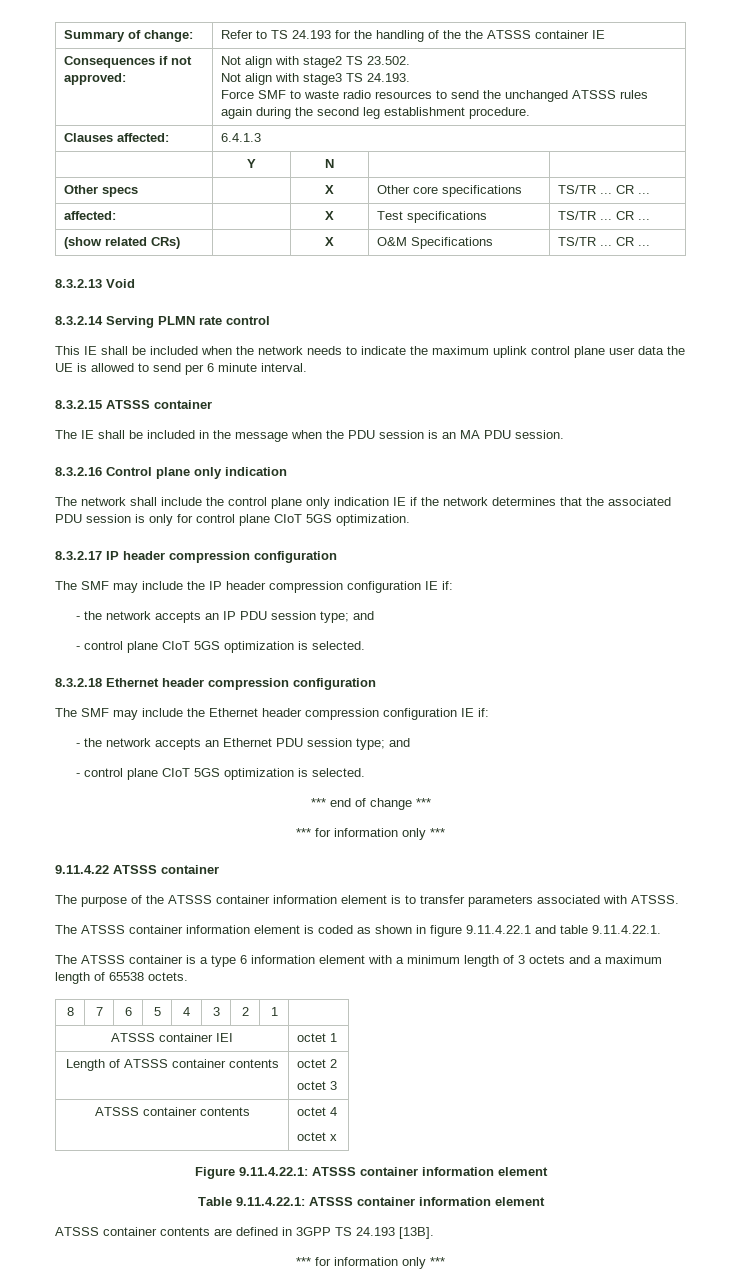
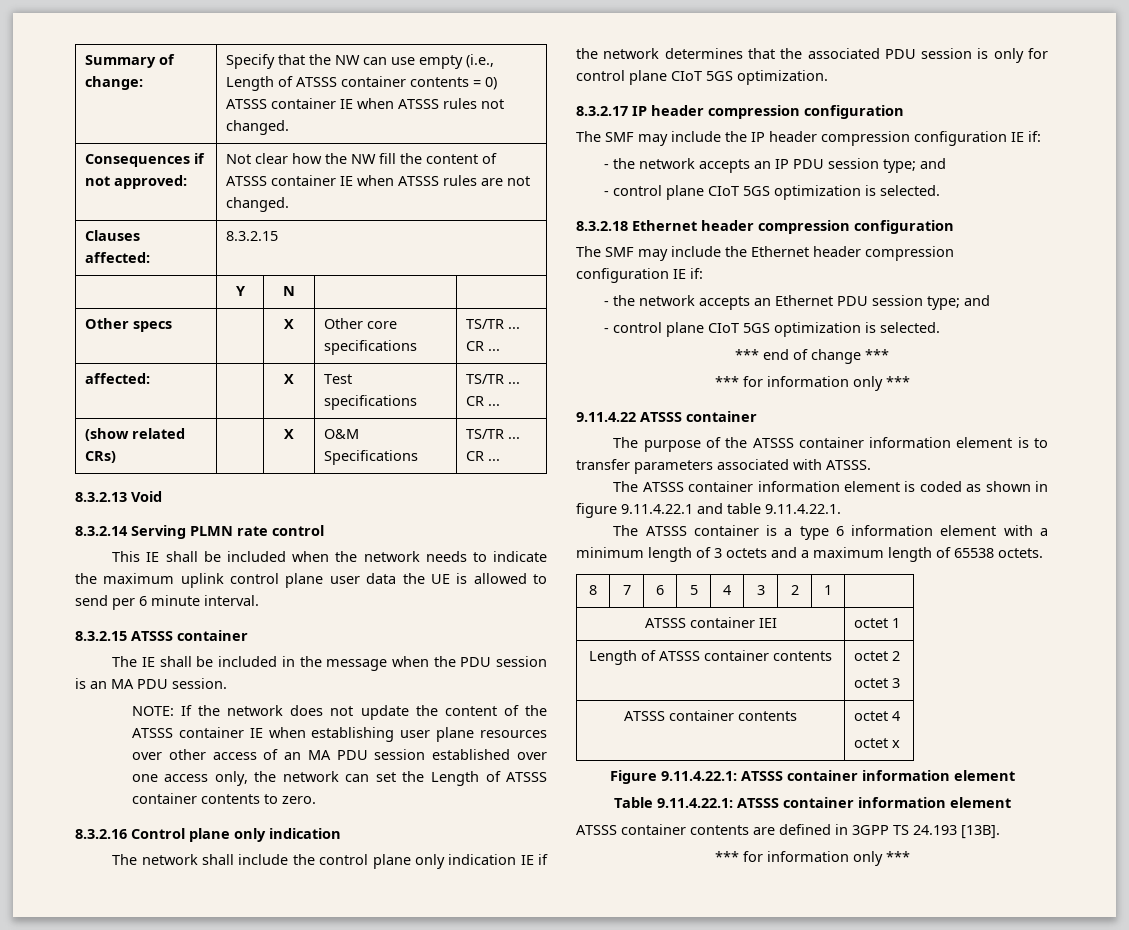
- Summary of change: | Refer to TS 24.193 for the handling of the the ATSSS container IE
+ Summary of change: | Specify that the NW can use empty (i.e., Length of ATSSS container contents = 0) ATSSS container IE when ATSSS rules not changed.
- Consequences if not approved: | Not align with stage2 TS 23.502.
- Not align with stage3 TS 24.193.
- Force SMF to waste radio resources to send the unchanged ATSSS rules again during the second leg establishment procedure.
+ Consequences if not approved: | Not clear how the NW fill the content of ATSSS container IE when ATSSS rules are not changed.
- Clauses affected: | 6.4.1.3
+ Clauses affected: | 8.3.2.15
+ NOTE: If the network does not update the content of the ATSSS container IE when establishing user plane resources over other access of an MA PDU session established over one access only, the network can set the Length of ATSSS container contents to zero.

